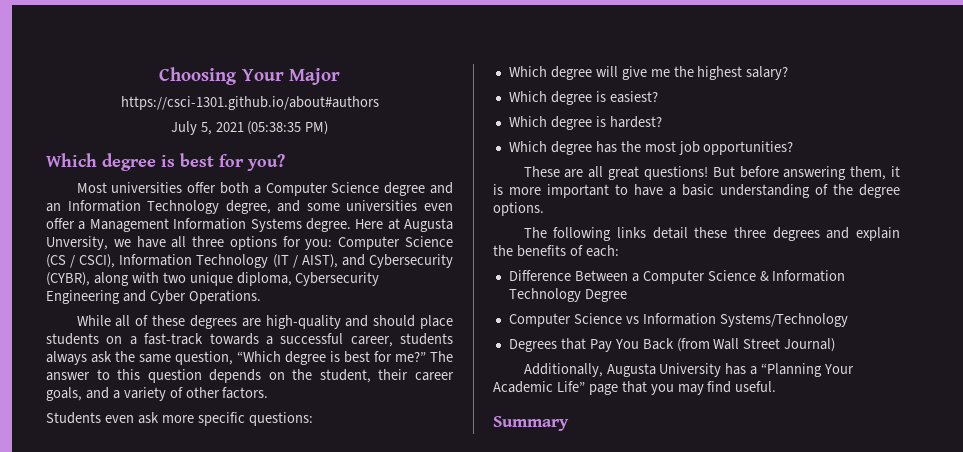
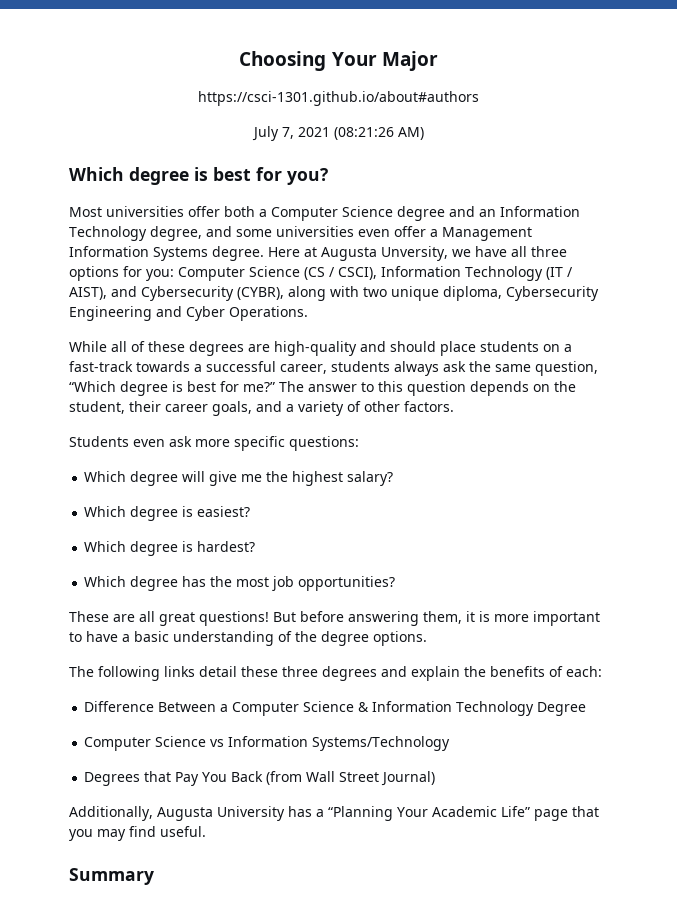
- July 5, 2021 (05:38:35 PM)
+ July 7, 2021 (08:21:26 AM)

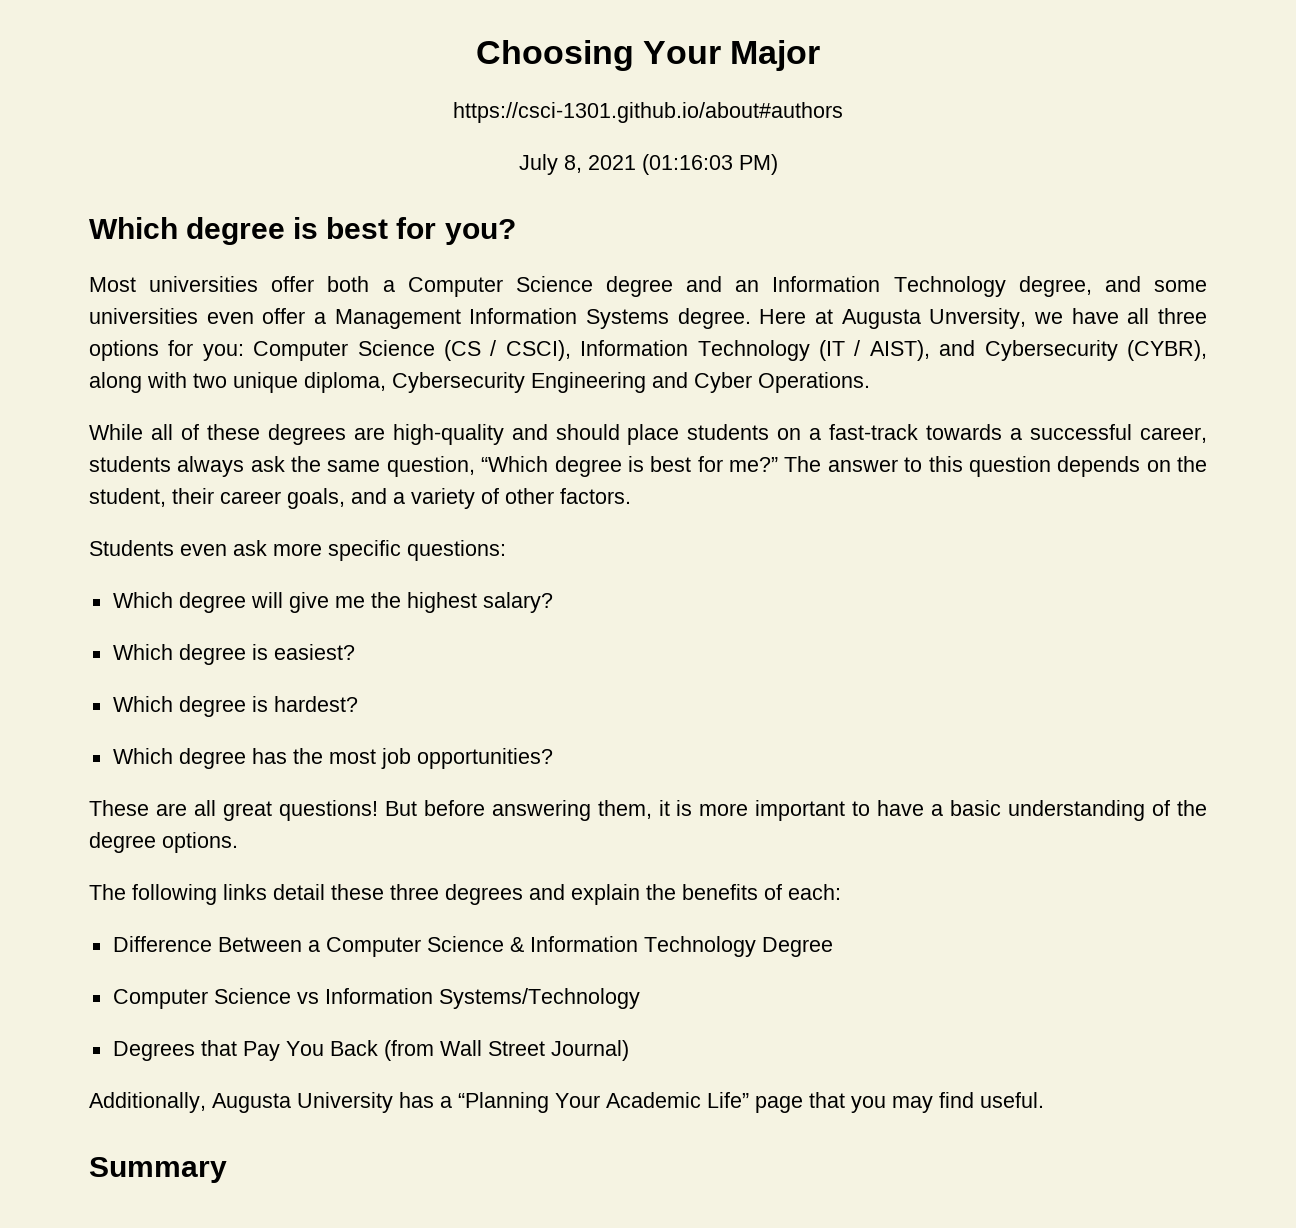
- July 7, 2021 (08:21:26 AM)
+ July 8, 2021 (01:16:03 PM)

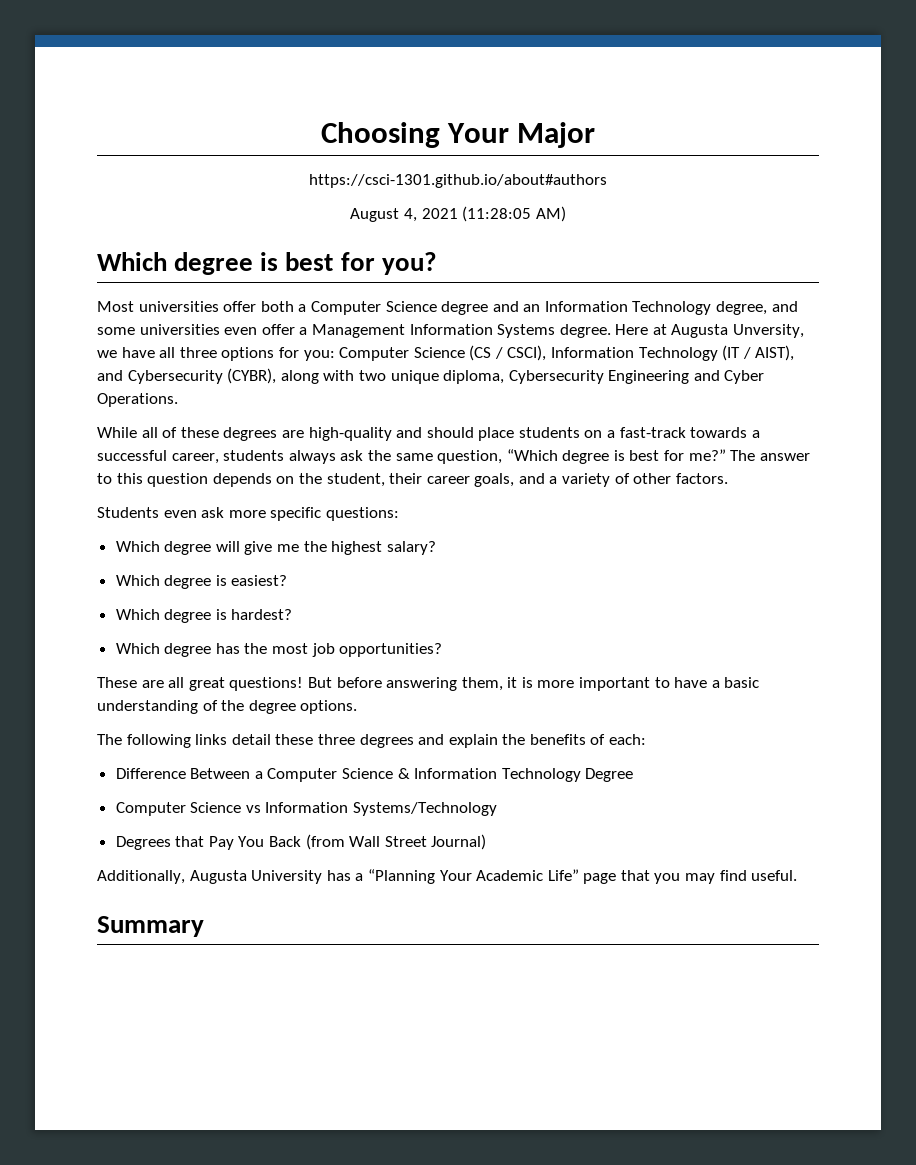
- July 8, 2021 (01:16:03 PM)
+ August 4, 2021 (11:28:05 AM)

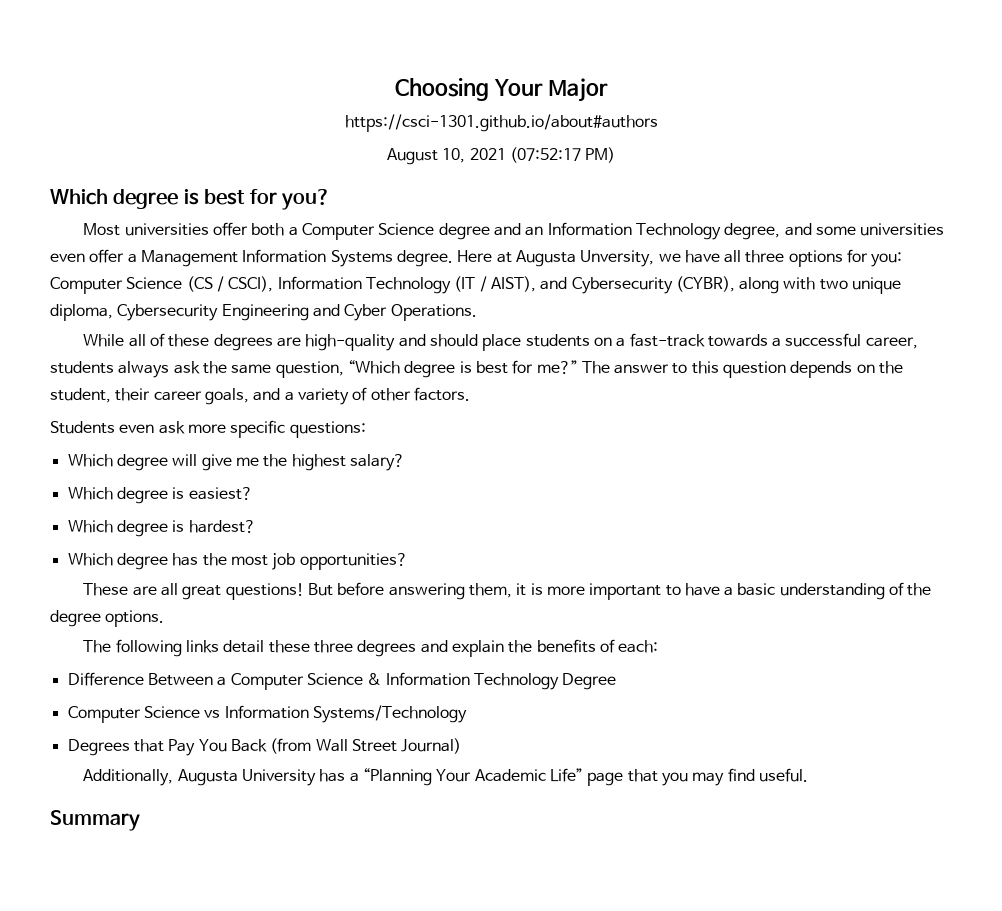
- August 4, 2021 (11:28:05 AM)
+ August 10, 2021 (07:52:17 PM)

